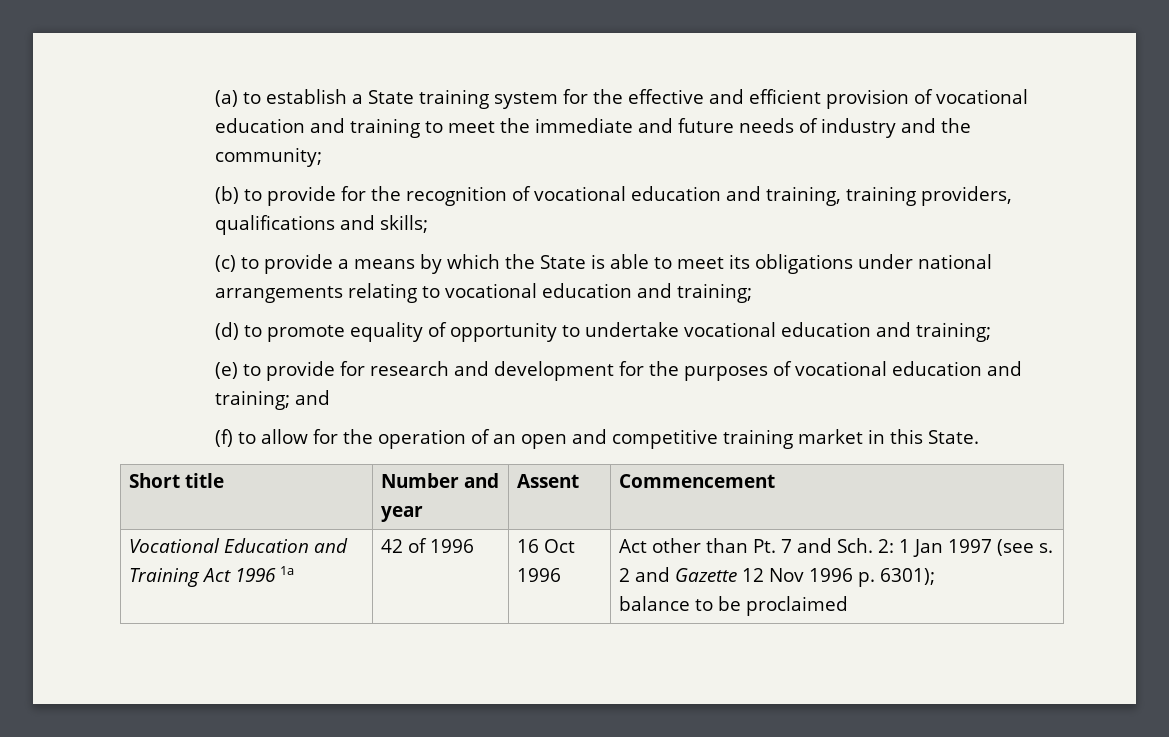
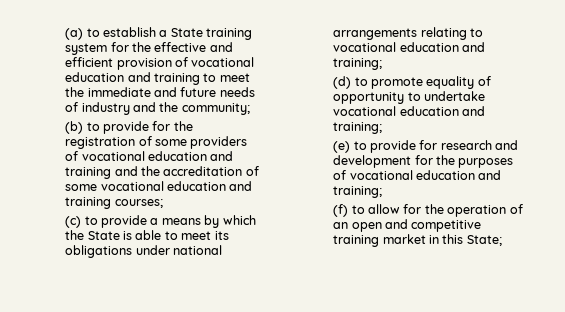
- (b) to provide for the recognition of vocational education and training, training providers, qualifications and skills;
+ (b) to provide for the registration of some providers of vocational education and training and the accreditation of some vocational education and training courses;
- (e) to provide for research and development for the purposes of vocational education and training; and
+ (e) to provide for research and development for the purposes of vocational education and training;
- (f) to allow for the operation of an open and competitive training market in this State.
- Short title | Number and year | Assent | Commencement
- Vocational Education and Training Act 1996 1a | 42 of 1996 | 16 Oct 1996 | Act other than Pt. 7 and Sch. 2: 1 Jan 1997 (see s. 2 and Gazette 12 Nov 1996 p. 6301);
- balance to be proclaimed
+ (f) to allow for the operation of an open and competitive training market in this State;

